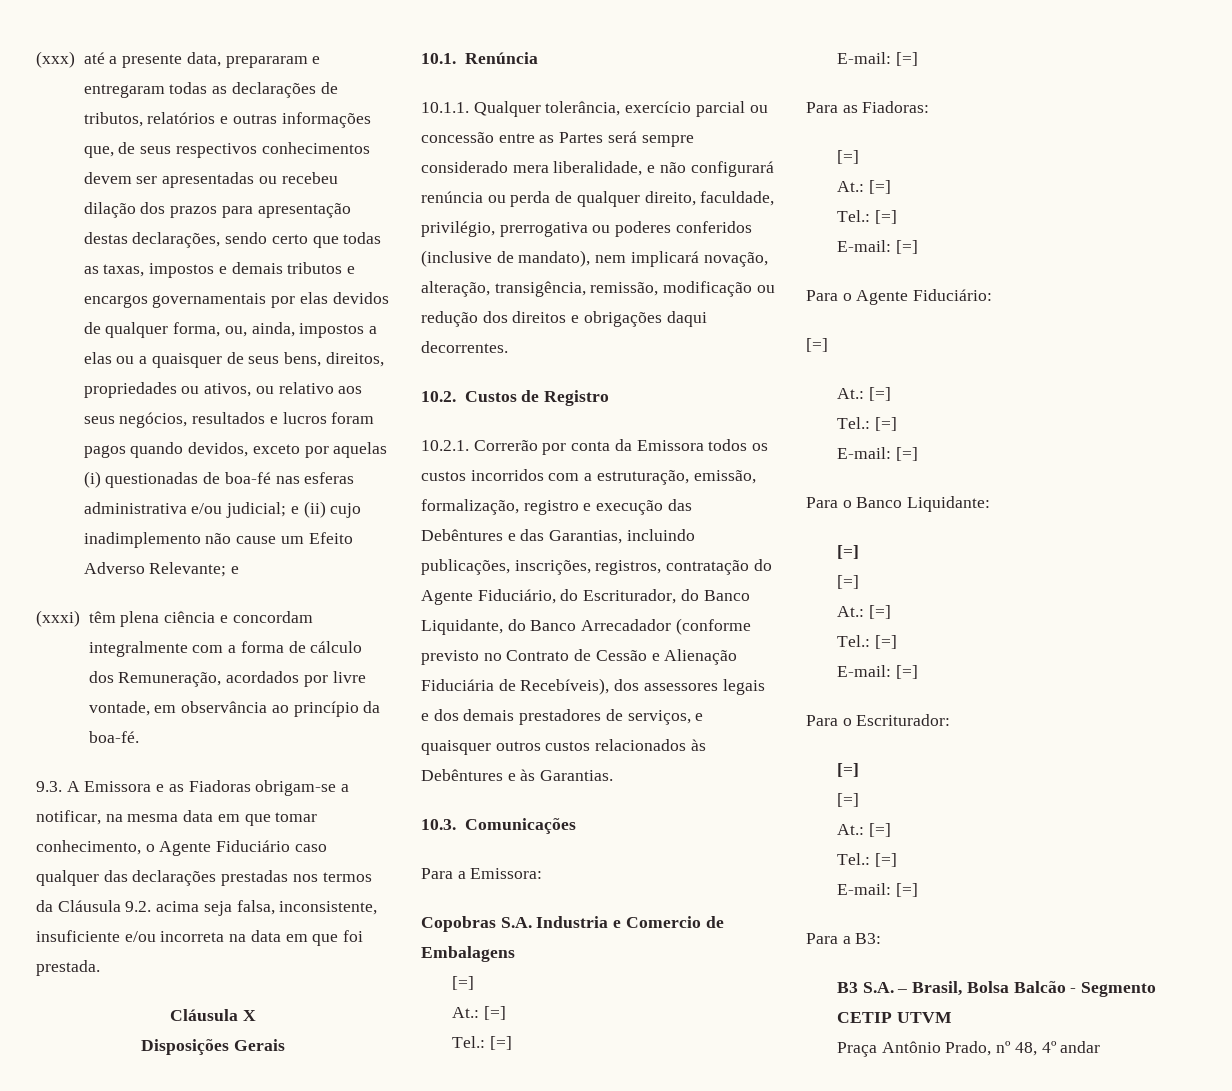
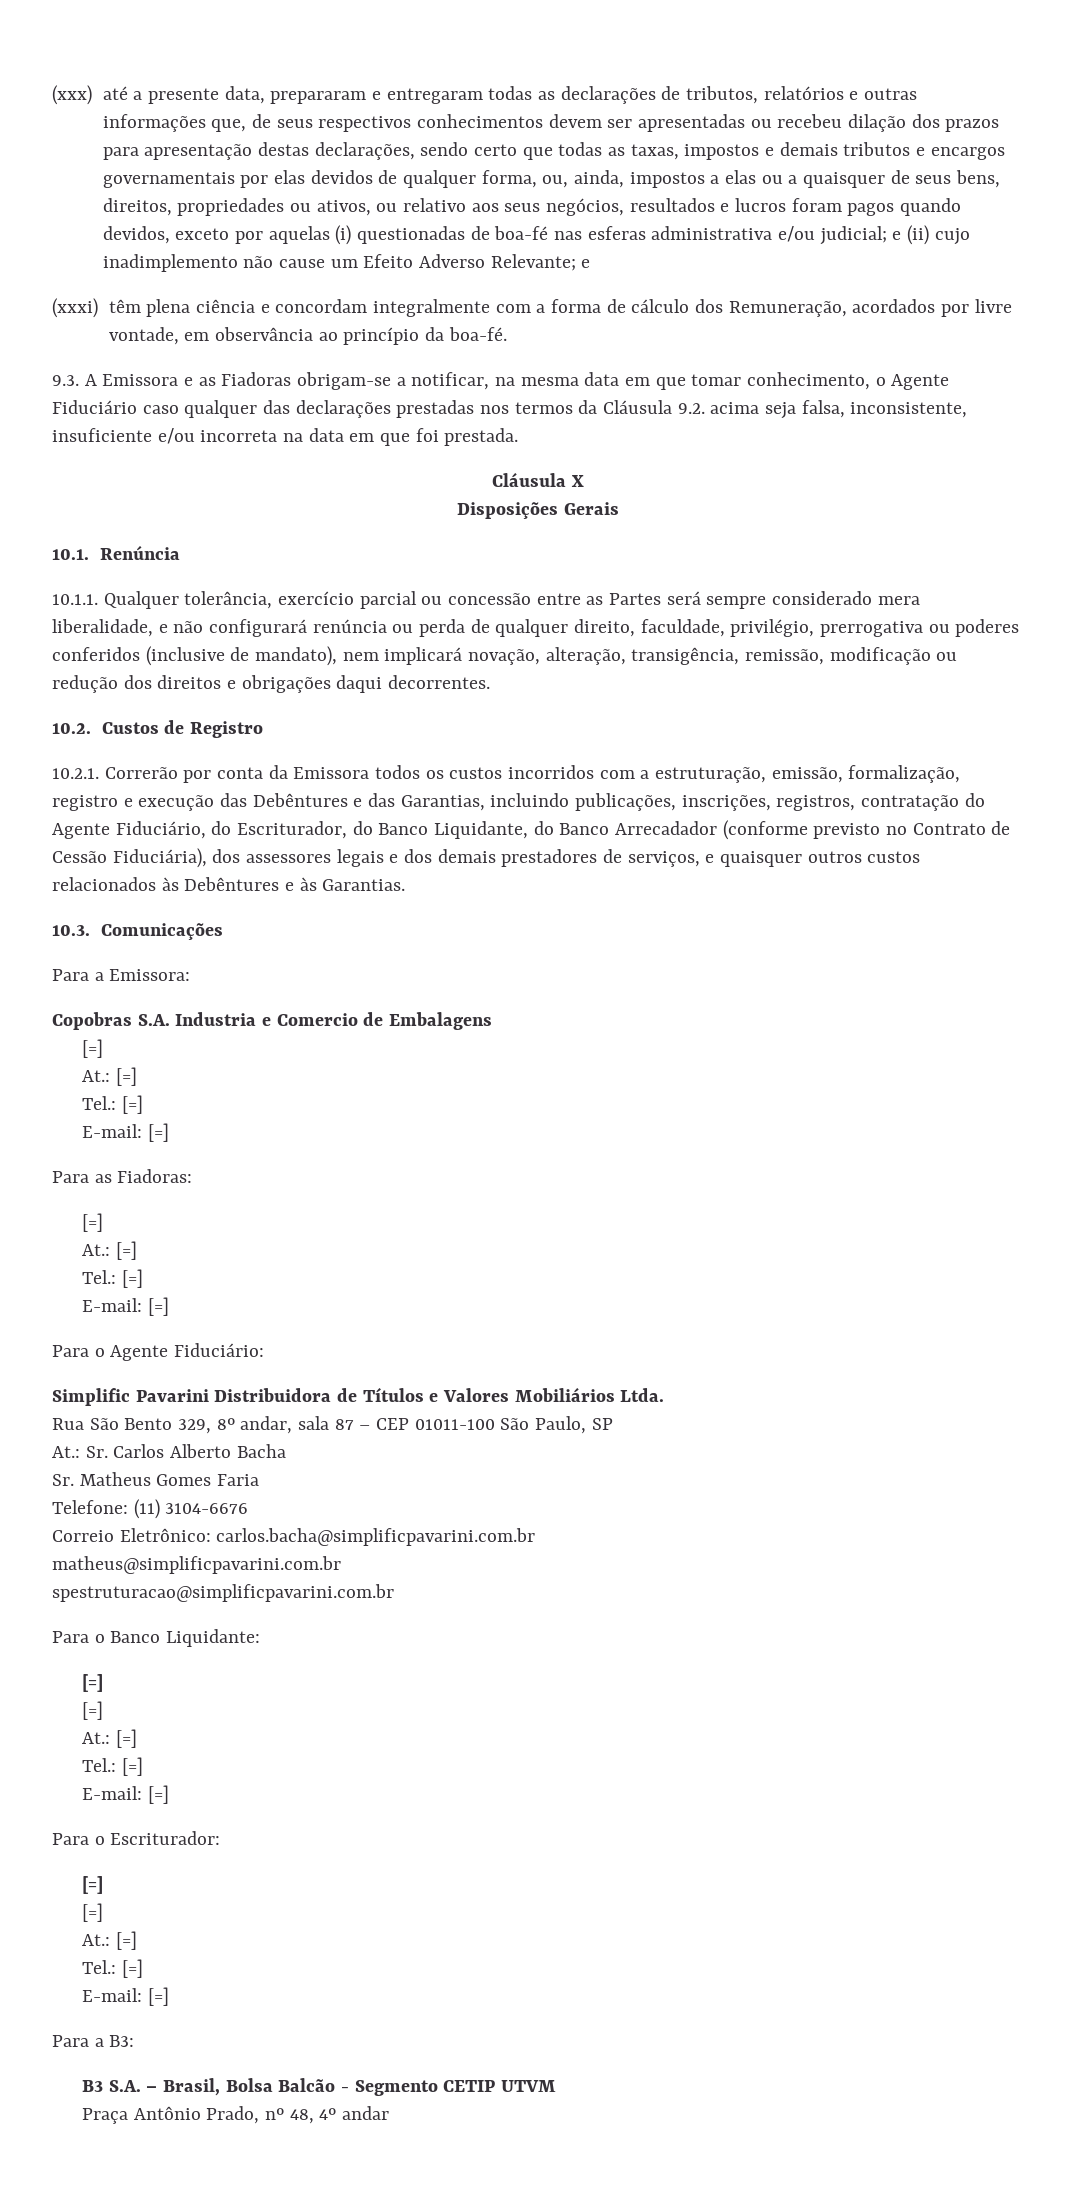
- 10.2.1. Correrão por conta da Emissora todos os custos incorridos com a estruturação, emissão, formalização, registro e execução das Debêntures e das Garantias, incluindo publicações, inscrições, registros, contratação do Agente Fiduciário, do Escriturador, do Banco Liquidante, do Banco Arrecadador (conforme previsto no Contrato de Cessão e Alienação Fiduciária de Recebíveis), dos assessores legais e dos demais prestadores de serviços, e quaisquer outros custos relacionados às Debêntures e às Garantias.
+ 10.2.1. Correrão por conta da Emissora todos os custos incorridos com a estruturação, emissão, formalização, registro e execução das Debêntures e das Garantias, incluindo publicações, inscrições, registros, contratação do Agente Fiduciário, do Escriturador, do Banco Liquidante, do Banco Arrecadador (conforme previsto no Contrato de Cessão Fiduciária), dos assessores legais e dos demais prestadores de serviços, e quaisquer outros custos relacionados às Debêntures e às Garantias.
  Para o Agente Fiduciário:
- [=]
- At.: [=]
- Tel.: [=]
- E-mail: [=]
+ Simplific Pavarini Distribuidora de Títulos e Valores Mobiliários Ltda.
+ Rua São Bento 329, 8º andar, sala 87 – CEP 01011-100 São Paulo, SP
+ At.: Sr. Carlos Alberto Bacha
+ Sr. Matheus Gomes Faria
+ Telefone: (11) 3104-6676
+ Correio Eletrônico: carlos.bacha@simplificpavarini.com.br
+ matheus@simplificpavarini.com.br
+ spestruturacao@simplificpavarini.com.br

